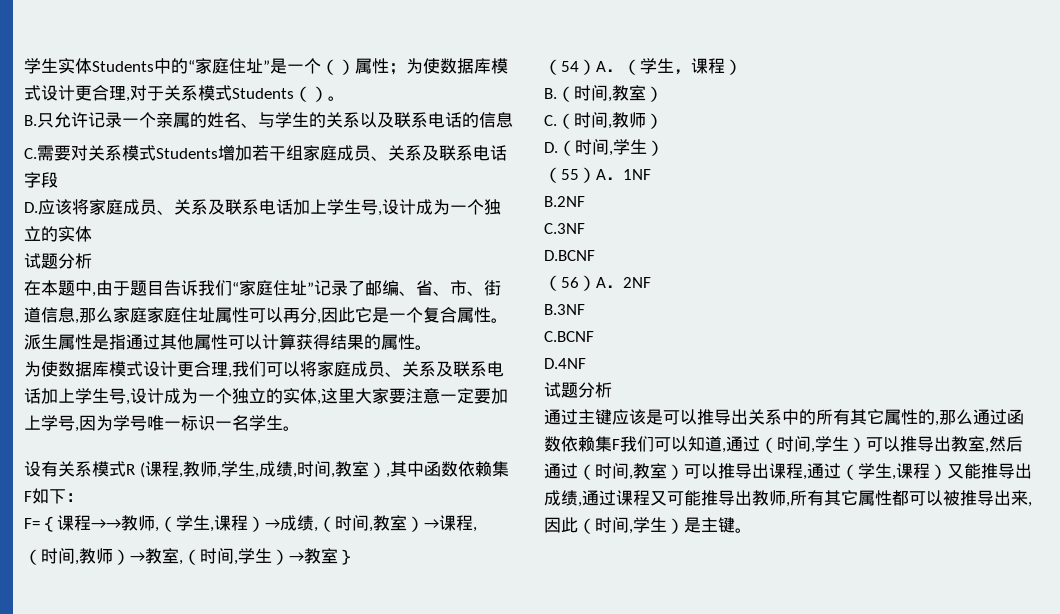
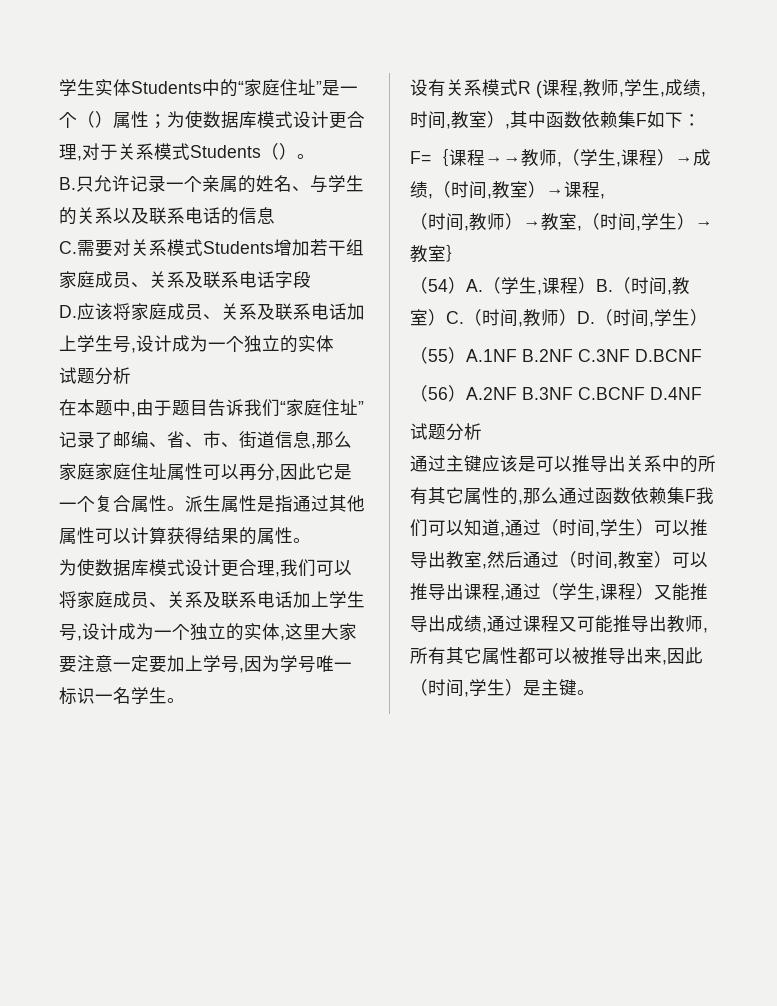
- （54）A．（学生，课程）
- B.（时间,教室）
- C.（时间,教师）
- D.（时间,学生）
+ （54）A.（学生,课程）B.（时间,教室）C.（时间,教师）D.（时间,学生）
- （55）A．1NF
- B.2NF
- C.3NF
- D.BCNF
+ （55）A.1NF B.2NF C.3NF D.BCNF
- （56）A．2NF
- B.3NF
- C.BCNF
- D.4NF
+ （56）A.2NF B.3NF C.BCNF D.4NF

